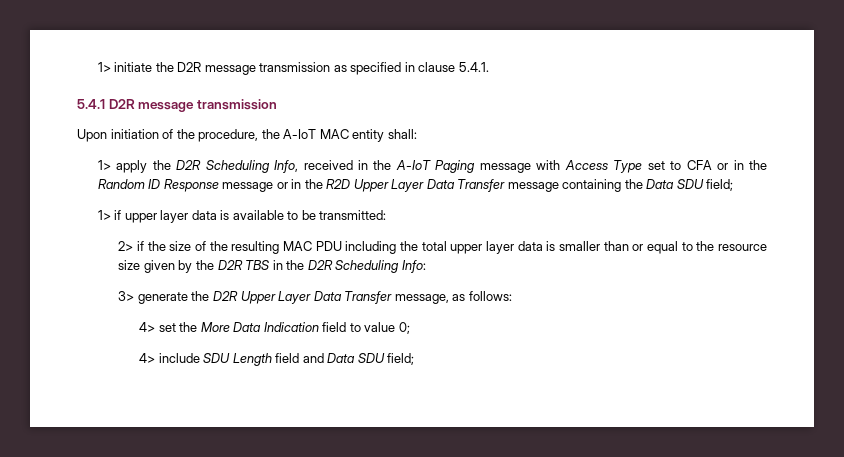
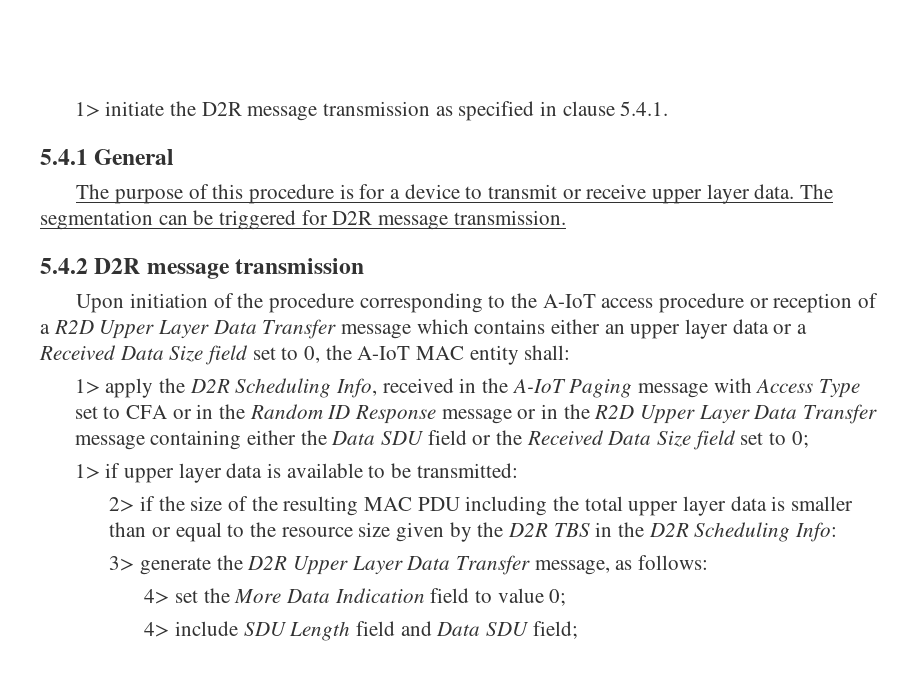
- 5.4.1 D2R message transmission
+ 5.4.1 General
+ The purpose of this procedure is for a device to transmit or receive upper layer data. The segmentation can be triggered for D2R message transmission.
+ 5.4.2 D2R message transmission
- Upon initiation of the procedure, the A-IoT MAC entity shall:
+ Upon initiation of the procedure corresponding to the A-IoT access procedure or reception of a R2D Upper Layer Data Transfer message which contains either an upper layer data or a Received Data Size field set to 0, the A-IoT MAC entity shall:
- 1> apply the D2R Scheduling Info, received in the A-IoT Paging message with Access Type set to CFA or in the Random ID Response message or in the R2D Upper Layer Data Transfer message containing the Data SDU field;
+ 1> apply the D2R Scheduling Info, received in the A-IoT Paging message with Access Type set to CFA or in the Random ID Response message or in the R2D Upper Layer Data Transfer message containing either the Data SDU field or the Received Data Size field set to 0;

